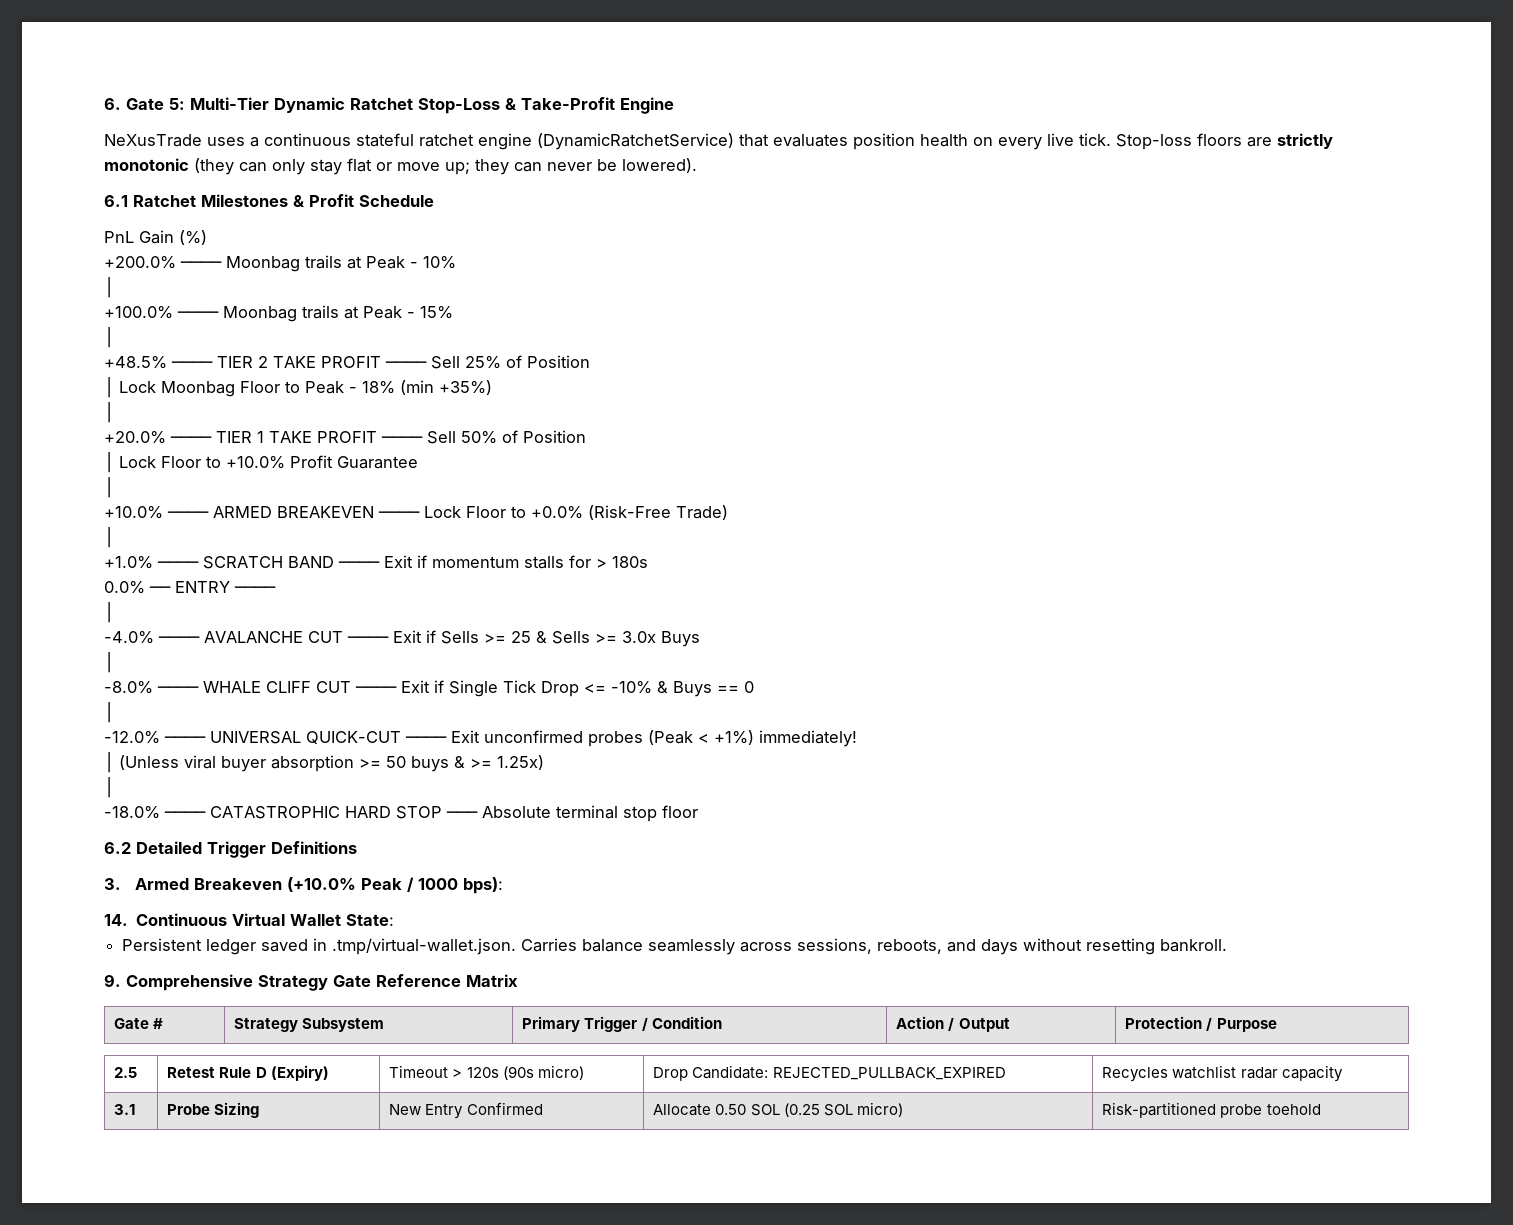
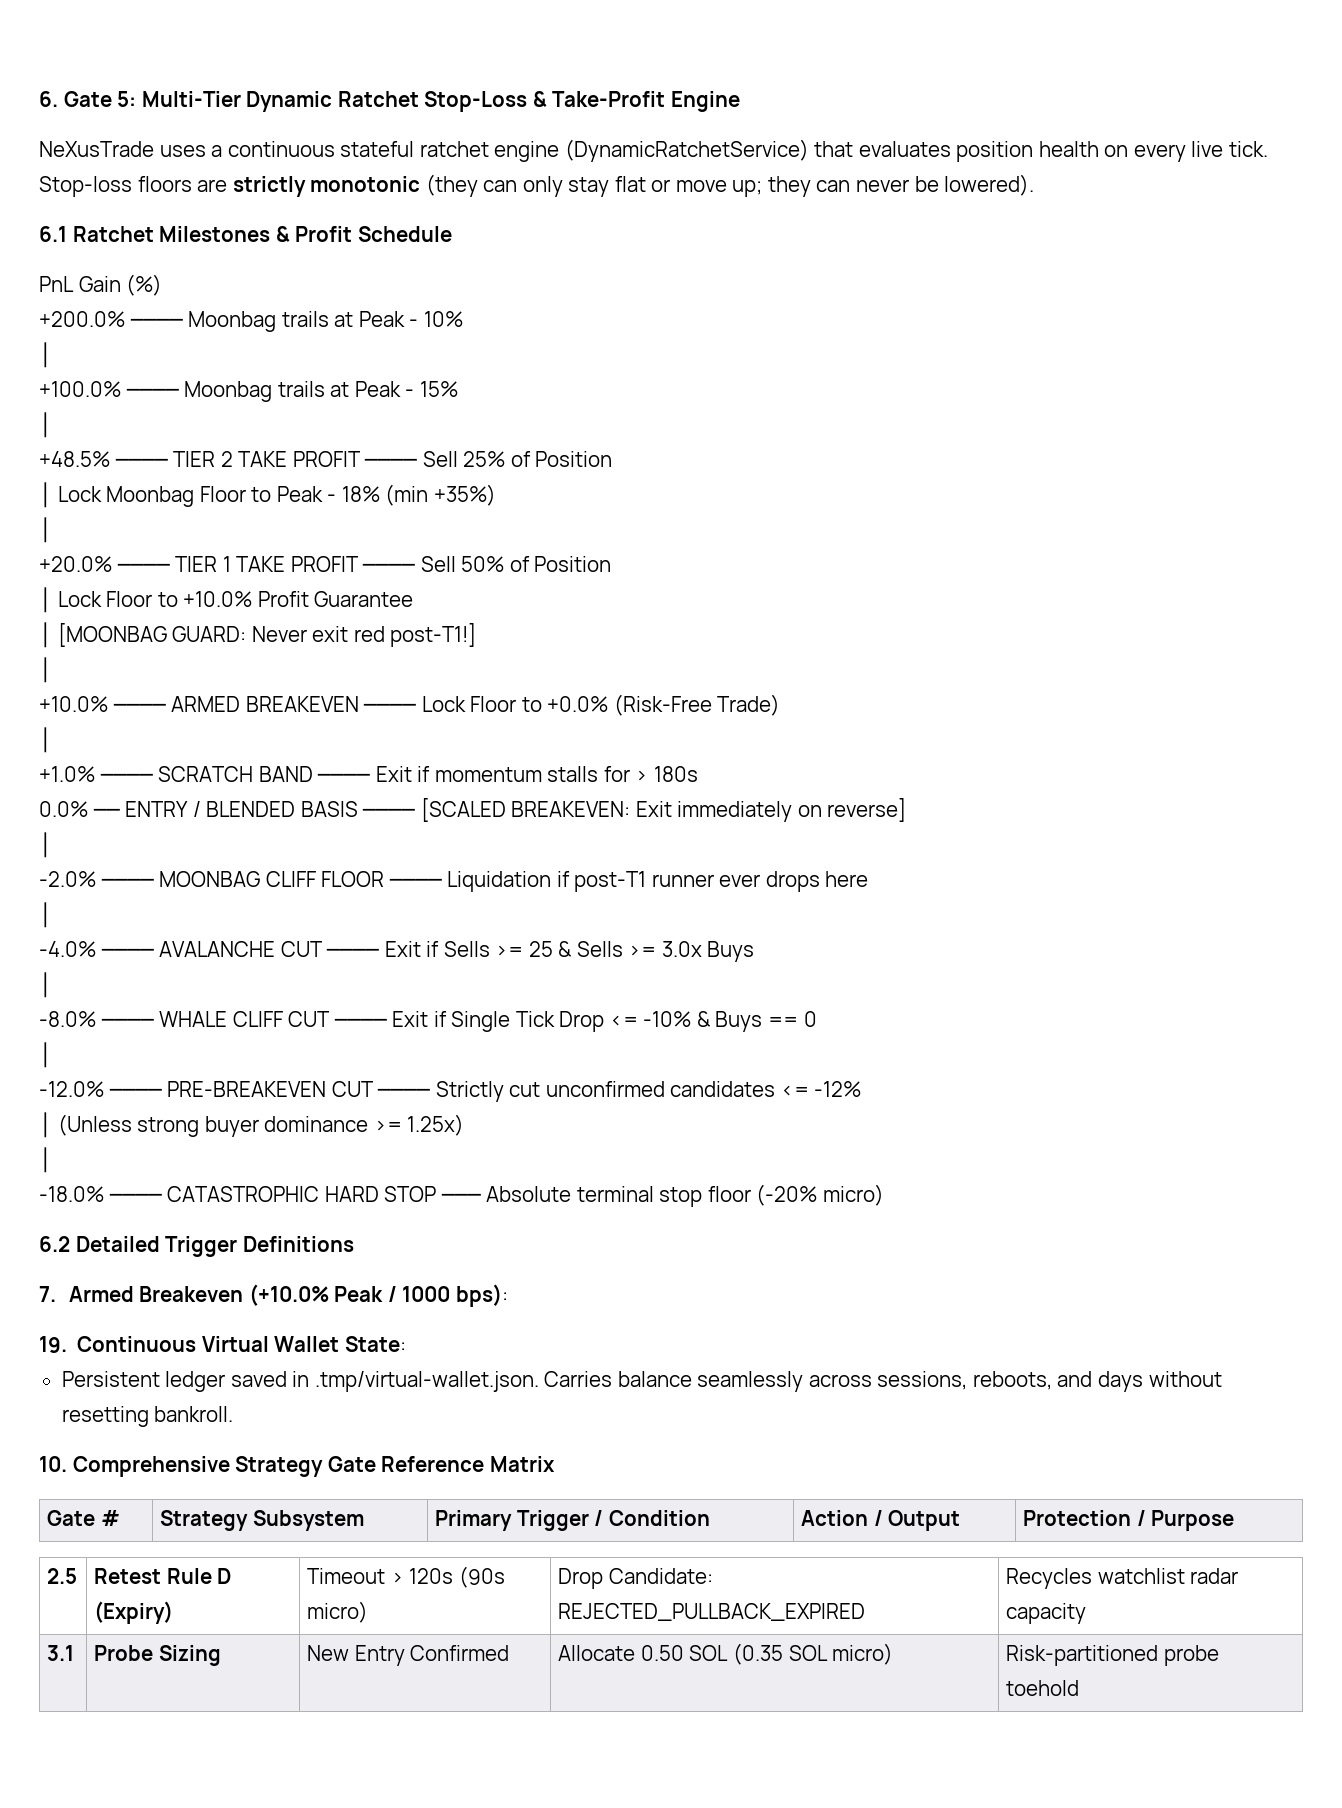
+ │ [MOONBAG GUARD: Never exit red post-T1!]
- 0.0% ── ENTRY ────
+ 0.0% ── ENTRY / BLENDED BASIS ──── [SCALED BREAKEVEN: Exit immediately on reverse]
+ │
+ -2.0% ──── MOONBAG CLIFF FLOOR ──── Liquidation if post-T1 runner ever drops here
- -12.0% ──── UNIVERSAL QUICK-CUT ──── Exit unconfirmed probes (Peak < +1%) immediately!
- │ (Unless viral buyer absorption >= 50 buys & >= 1.25x)
+ -12.0% ──── PRE-BREAKEVEN CUT ──── Strictly cut unconfirmed candidates <= -12%
+ │ (Unless strong buyer dominance >= 1.25x)
- -18.0% ──── CATASTROPHIC HARD STOP ─── Absolute terminal stop floor
+ -18.0% ──── CATASTROPHIC HARD STOP ─── Absolute terminal stop floor (-20% micro)
- 3. Armed Breakeven (+10.0% Peak / 1000 bps):
+ 7. Armed Breakeven (+10.0% Peak / 1000 bps):
- 14. Continuous Virtual Wallet State:
+ 19. Continuous Virtual Wallet State:
- 9. Comprehensive Strategy Gate Reference Matrix
+ 10. Comprehensive Strategy Gate Reference Matrix
- 3.1 | Probe Sizing | New Entry Confirmed | Allocate 0.50 SOL (0.25 SOL micro) | Risk-partitioned probe toehold
+ 3.1 | Probe Sizing | New Entry Confirmed | Allocate 0.50 SOL (0.35 SOL micro) | Risk-partitioned probe toehold

